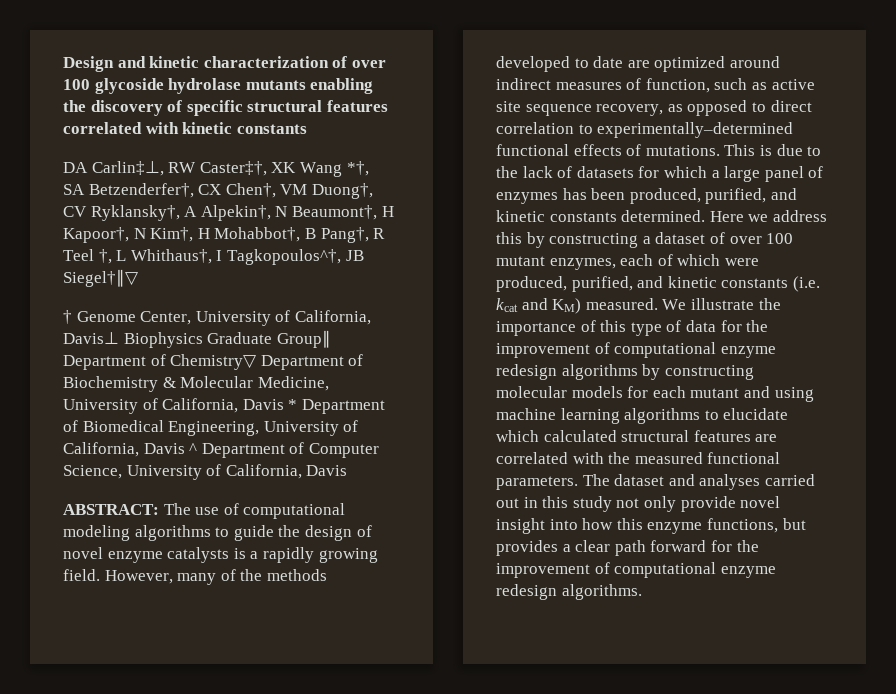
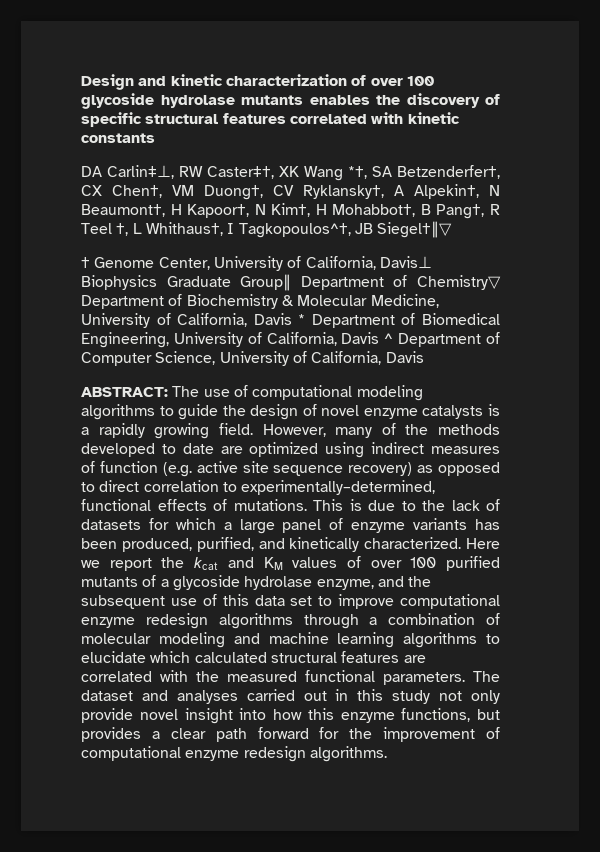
- Design and kinetic characterization of over 100 glycoside hydrolase mutants enabling the discovery of specific structural features correlated with kinetic constants
+ Design and kinetic characterization of over 100 glycoside hydrolase mutants enables the discovery of specific structural features correlated with kinetic constants
- However, many of the methods developed to date are optimized around indirect measures of function, such as active site sequence recovery, as opposed to direct correlation to experimentally–determined functional effects of mutations.
+ However, many of the methods developed to date are optimized using indirect measures of function (e.g. active site sequence recovery) as opposed to direct correlation to experimentally–determined, functional effects of mutations.
- This is due to the lack of datasets for which a large panel of enzymes has been produced, purified, and kinetic constants determined. Here we address this by constructing a dataset of over 100 mutant enzymes, each of which were produced, purified, and kinetic constants (i.e. kcat and KM) measured. We illustrate the importance of this type of data for the improvement of computational enzyme redesign algorithms by constructing molecular models for each mutant and using machine learning algorithms to elucidate which calculated structural features are correlated with the measured functional parameters.
+ This is due to the lack of datasets for which a large panel of enzyme variants has been produced, purified, and kinetically characterized. Here we report the kcat and KM values of over 100 purified mutants of a glycoside hydrolase enzyme, and the subsequent use of this data set to improve computational enzyme redesign algorithms through a combination of molecular modeling and machine learning algorithms to elucidate which calculated structural features are correlated with the measured functional parameters.

